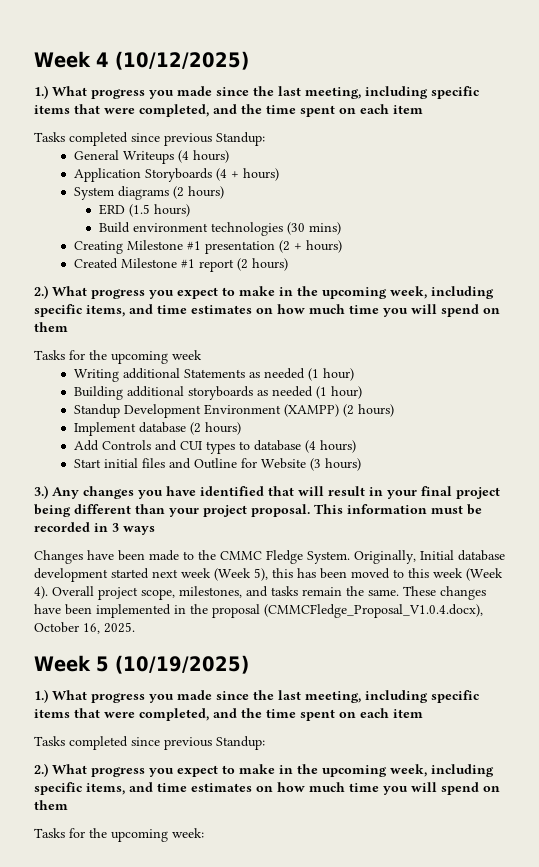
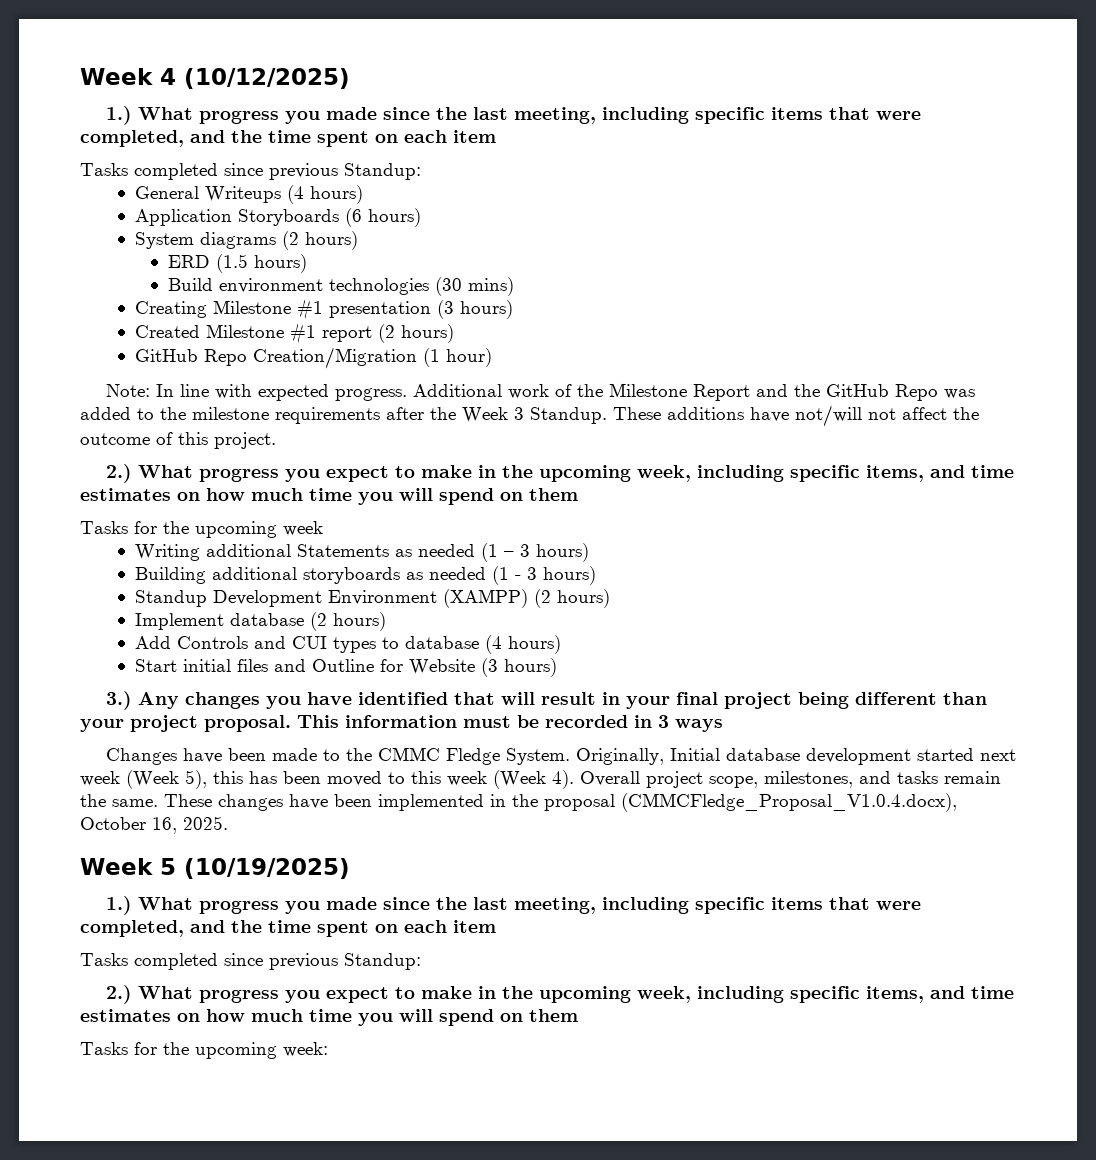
- Application Storyboards (4 + hours)
+ Application Storyboards (6 hours)
- Creating Milestone #1 presentation (2 + hours)
+ Creating Milestone #1 presentation (3 hours)
+ GitHub Repo Creation/Migration (1 hour)
+ Note: In line with expected progress. Additional work of the Milestone Report and the GitHub Repo was added to the milestone requirements after the Week 3 Standup. These additions have not/will not affect the outcome of this project.
- Writing additional Statements as needed (1 hour)
+ Writing additional Statements as needed (1 – 3 hours)
- Building additional storyboards as needed (1 hour)
+ Building additional storyboards as needed (1 - 3 hours)

